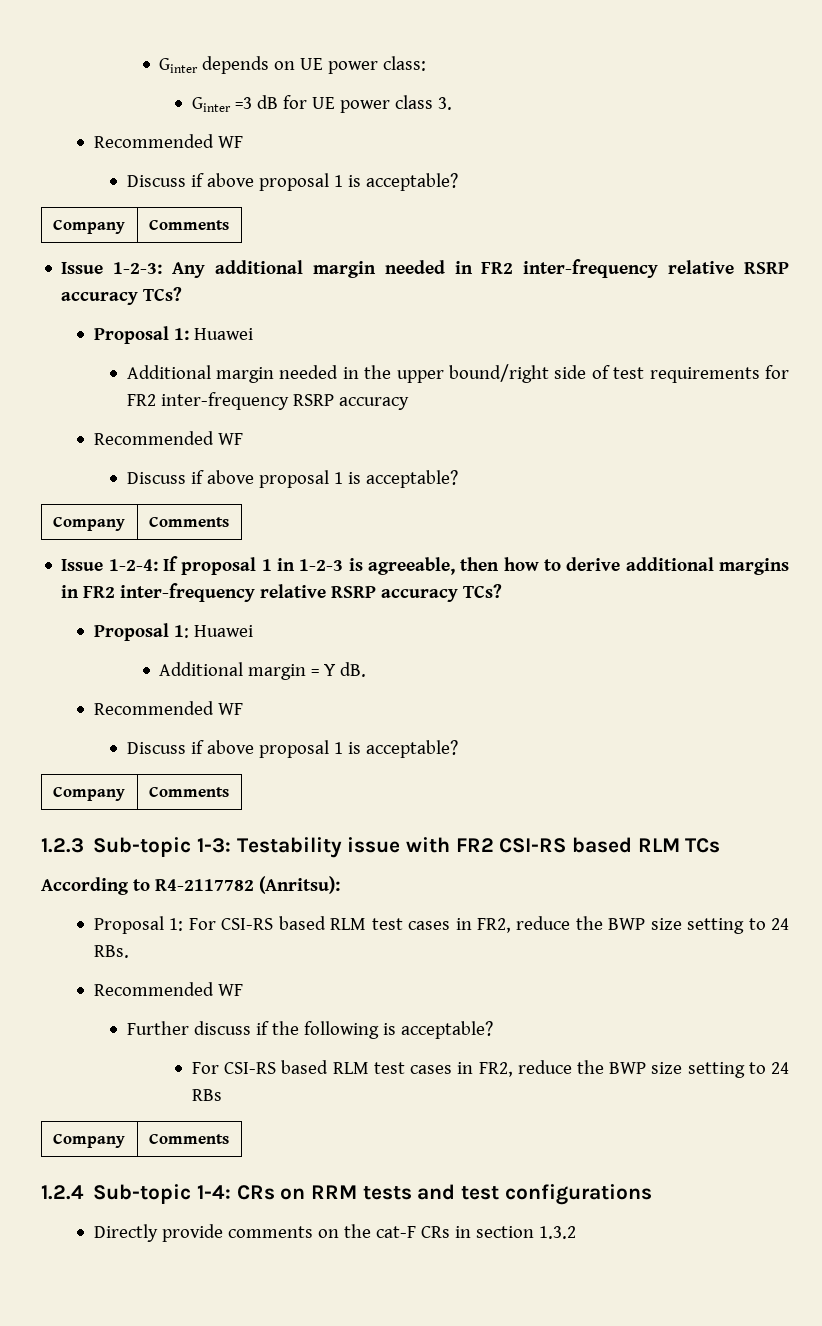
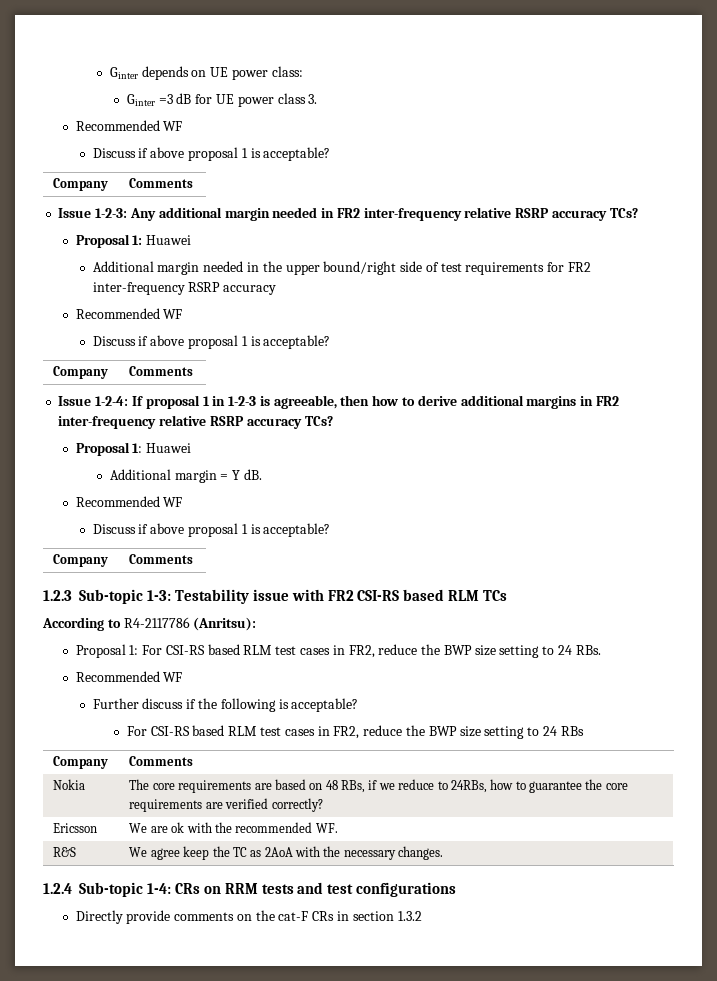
- According to R4-2117782 (Anritsu):
+ According to R4-2117786 (Anritsu):
+ Nokia | The core requirements are based on 48 RBs, if we reduce to 24RBs, how to guarantee the core requirements are verified correctly?
+ Ericsson | We are ok with the recommended WF.
+ R&S | We agree keep the TC as 2AoA with the necessary changes.

